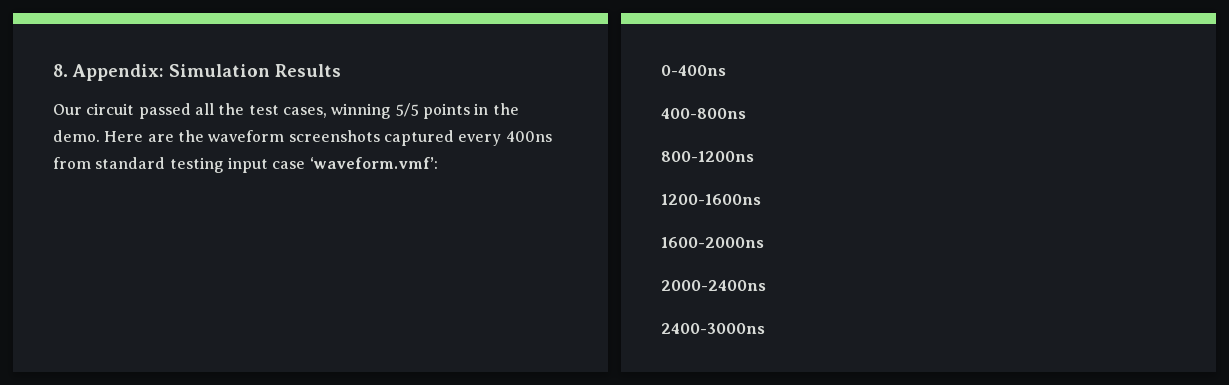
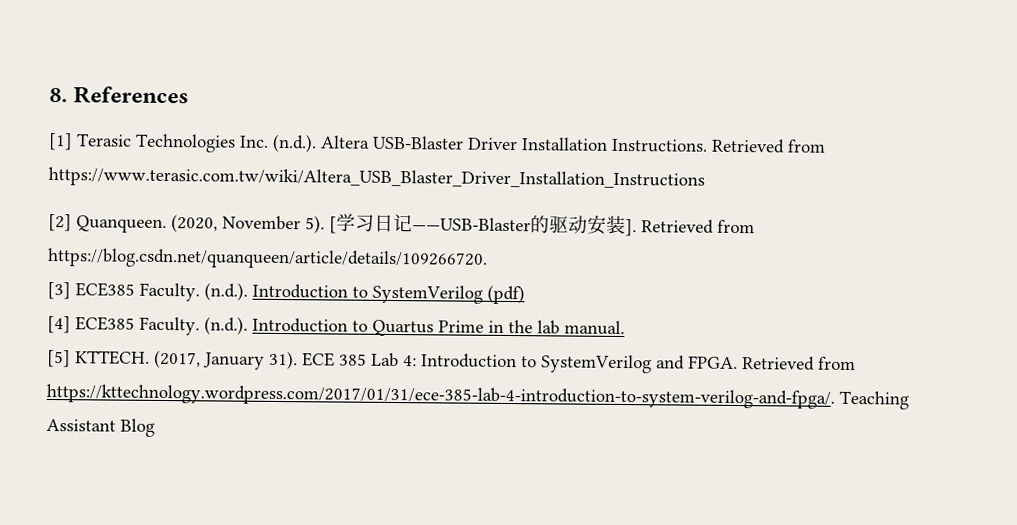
- 8. Appendix: Simulation Results
- Our circuit passed all the test cases, winning 5/5 points in the demo. Here are the waveform screenshots captured every 400ns from standard testing input case ‘waveform.vmf’:
- 0-400ns
- 400-800ns
- 800-1200ns
- 1200-1600ns
- 1600-2000ns
- 2000-2400ns
- 2400-3000ns
+ 8. References
+ [1] Terasic Technologies Inc. (n.d.). Altera USB-Blaster Driver Installation Instructions. Retrieved from https://www.terasic.com.tw/wiki/Altera_USB_Blaster_Driver_Installation_Instructions
+ [2] Quanqueen. (2020, November 5). [学习日记——USB-Blaster的驱动安装]. Retrieved from https://blog.csdn.net/quanqueen/article/details/109266720.
+ [3] ECE385 Faculty. (n.d.). Introduction to SystemVerilog (pdf)
+ [4] ECE385 Faculty. (n.d.). Introduction to Quartus Prime in the lab manual.
+ [5] KTTECH. (2017, January 31). ECE 385 Lab 4: Introduction to SystemVerilog and FPGA. Retrieved from https://kttechnology.wordpress.com/2017/01/31/ece-385-lab-4-introduction-to-system-verilog-and-fpga/. Teaching Assistant Blog

